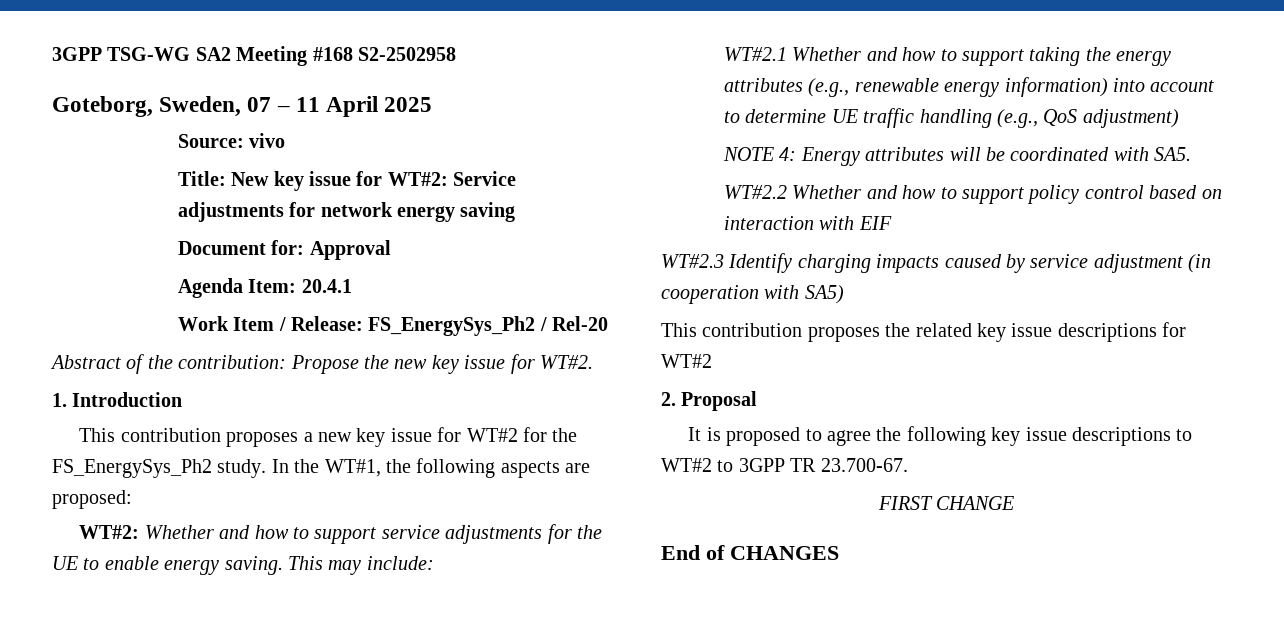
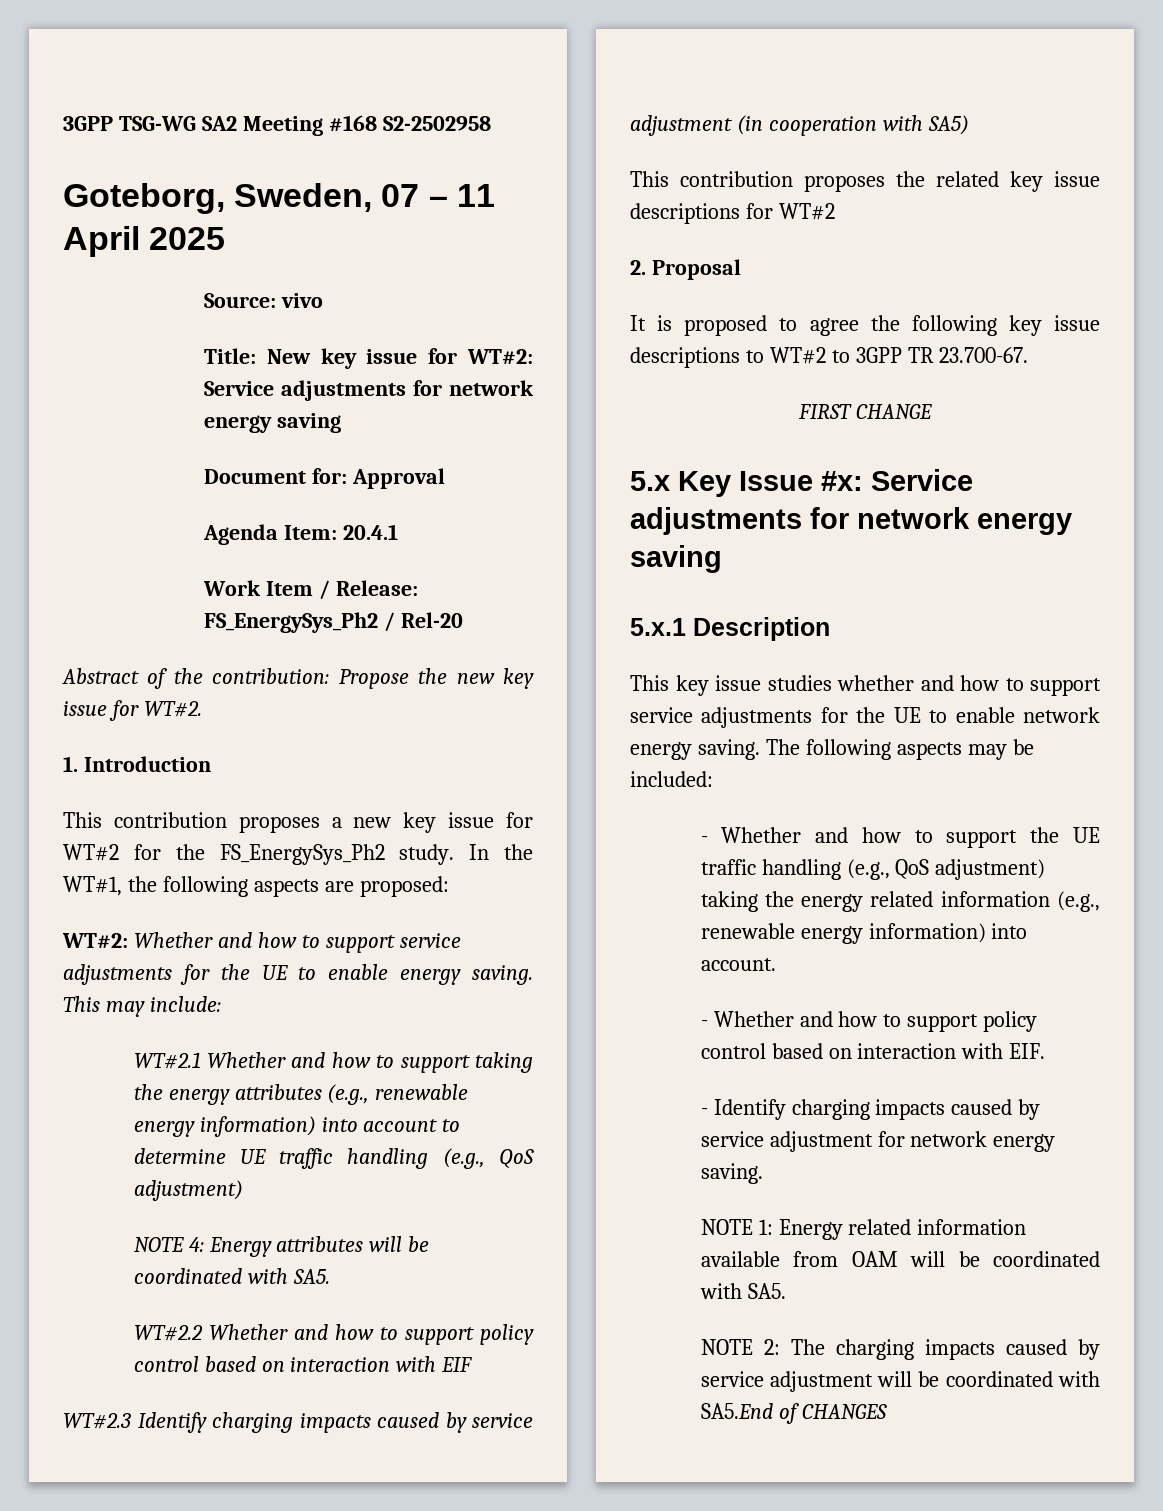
- End of CHANGES
+ 5.x Key Issue #x: Service adjustments for network energy saving
+ 5.x.1 Description
+ This key issue studies whether and how to support service adjustments for the UE to enable network energy saving. The following aspects may be included:
+ - Whether and how to support the UE traffic handling (e.g., QoS adjustment) taking the energy related information (e.g., renewable energy information) into account.
+ - Whether and how to support policy control based on interaction with EIF.
+ - Identify charging impacts caused by service adjustment for network energy saving.
+ NOTE 1: Energy related information available from OAM will be coordinated with SA5.
+ NOTE 2: The charging impacts caused by service adjustment will be coordinated with SA5.End of CHANGES

